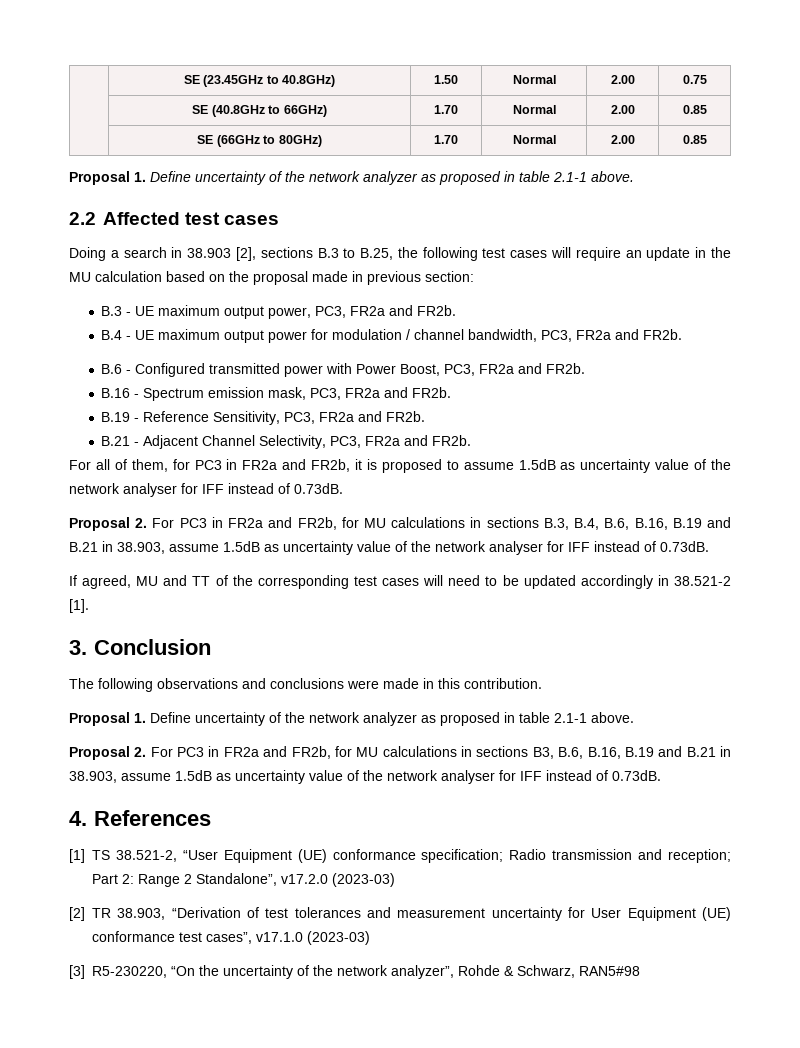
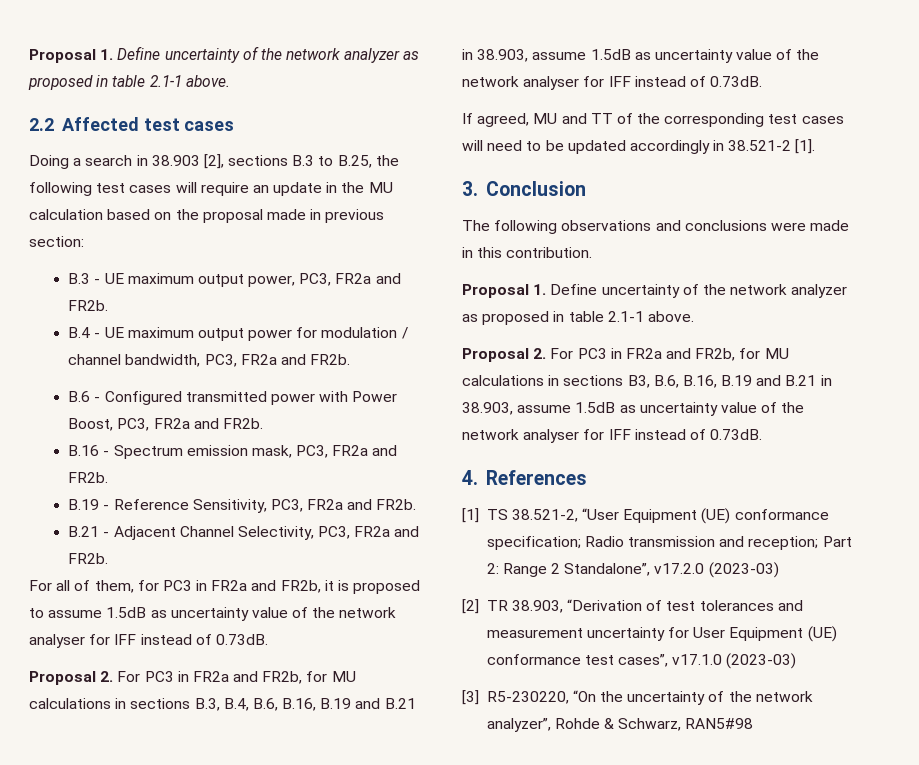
- | SE (23.45GHz to 40.8GHz) | 1.50 | Normal | 2.00 | 0.75
- | SE (40.8GHz to 66GHz) | 1.70 | Normal | 2.00 | 0.85
- | SE (66GHz to 80GHz) | 1.70 | Normal | 2.00 | 0.85

